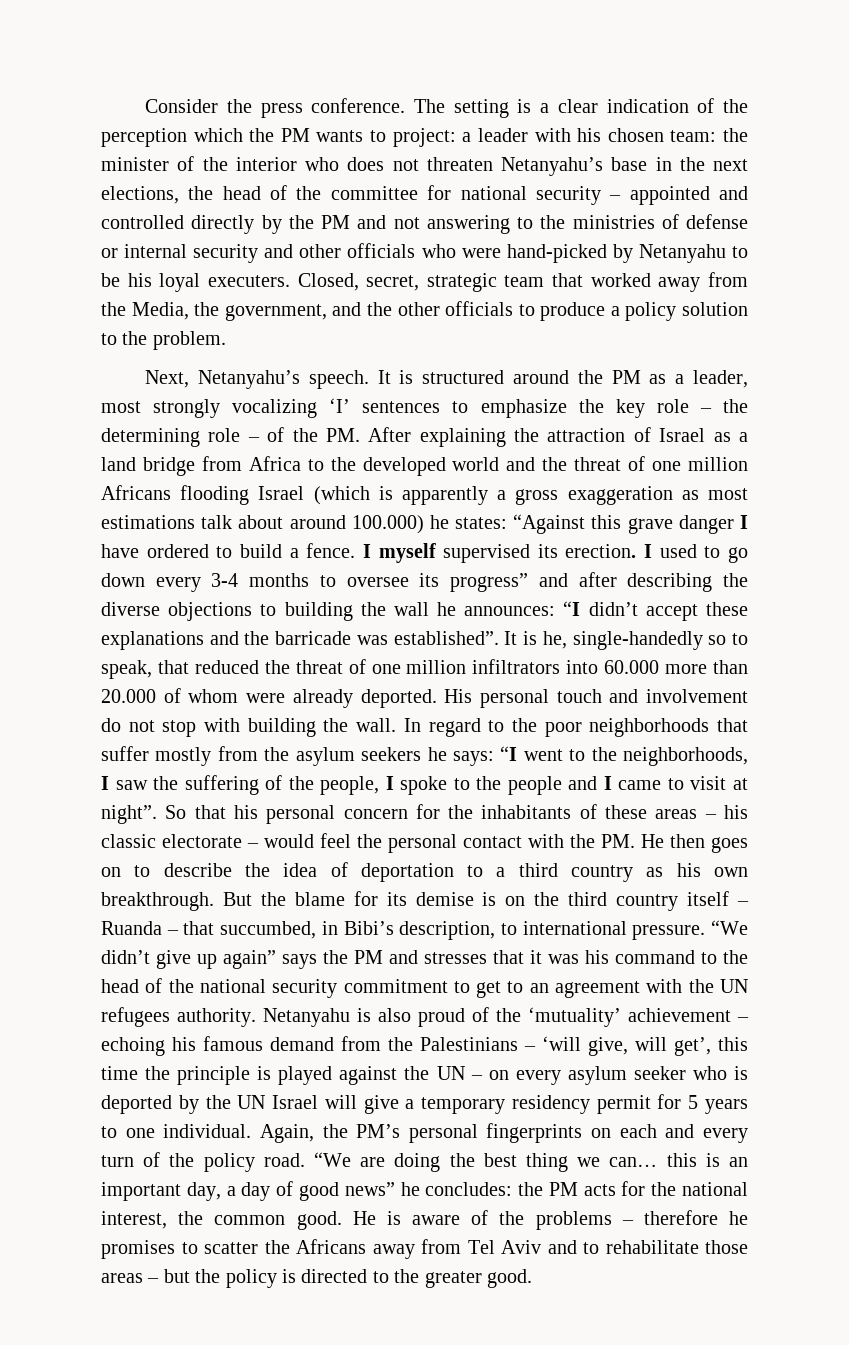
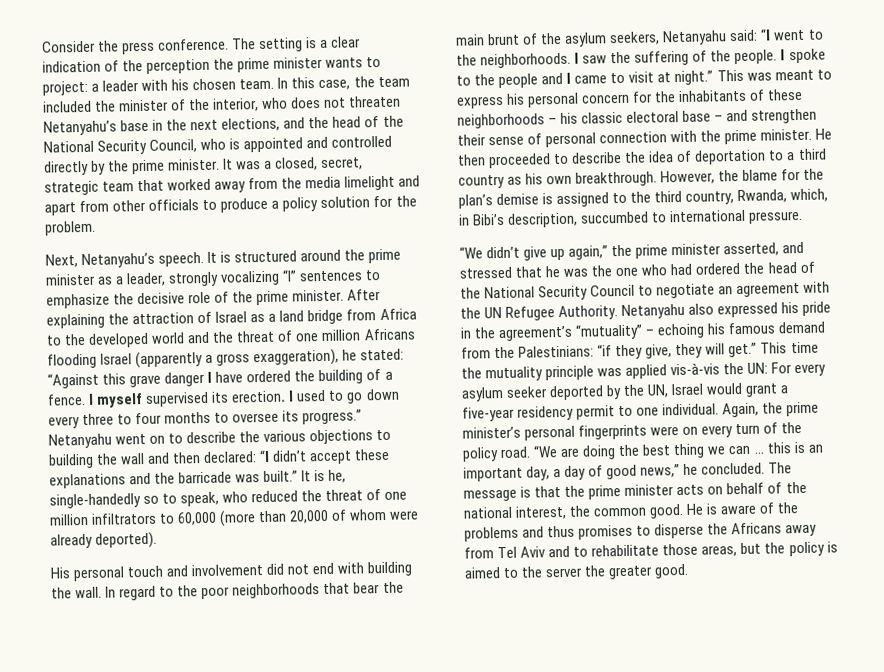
- The setting is a clear indication of the perception which the PM wants to project: a leader with his chosen team: the minister of the interior who does not threaten Netanyahu’s base in the next elections, the head of the committee for national security – appointed and controlled directly by the PM and not answering to the ministries of defense or internal security and other officials who were hand-picked by Netanyahu to be his loyal executers. Closed, secret, strategic team that worked away from the Media, the government, and the other officials to produce a policy solution to the problem.
+ The setting is a clear indication of the perception the prime minister wants to project: a leader with his chosen team. In this case, the team included the minister of the interior, who does not threaten Netanyahu’s base in the next elections, and the head of the National Security Council, who is appointed and controlled directly by the prime minister. It was a closed, secret, strategic team that worked away from the media limelight and apart from other officials to produce a policy solution for the problem.
- It is structured around the PM as a leader, most strongly vocalizing ‘I’ sentences to emphasize the key role – the determining role – of the PM. After explaining the attraction of Israel as a land bridge from Africa to the developed world and the threat of one million Africans flooding Israel (which is apparently a gross exaggeration as most estimations talk about around 100.000) he states: “Against this grave danger I have ordered to build a fence.
+ It is structured around the prime minister as a leader, strongly vocalizing “I” sentences to emphasize the decisive role of the prime minister. After explaining the attraction of Israel as a land bridge from Africa to the developed world and the threat of one million Africans flooding Israel (apparently a gross exaggeration), he stated: “Against this grave danger I have ordered the building of a fence.
- I used to go down every 3-4 months to oversee its progress” and after describing the diverse objections to building the wall he announces: “I didn’t accept these explanations and the barricade was established”.
+ I used to go down every three to four months to oversee its progress.” Netanyahu went on to describe the various objections to building the wall and then declared: “I didn’t accept these explanations and the barricade was built.”
- It is he, single-handedly so to speak, that reduced the threat of one million infiltrators into 60.000 more than 20.000 of whom were already deported. His personal touch and involvement do not stop with building the wall.
+ It is he, single-handedly so to speak, who reduced the threat of one million infiltrators to 60,000 (more than 20,000 of whom were already deported).
+ His personal touch and involvement did not end with building the wall.
- In regard to the poor neighborhoods that suffer mostly from the asylum seekers he says: “I went to the neighborhoods, I saw the suffering of the people, I spoke to the people and I came to visit at night”. So that his personal concern for the inhabitants of these areas – his classic electorate – would feel the personal contact with the PM. He then goes on to describe the idea of deportation to a third country as his own breakthrough.
+ In regard to the poor neighborhoods that bear the main brunt of the asylum seekers, Netanyahu said: “I went to the neighborhoods. I saw the suffering of the people. I spoke to the people and I came to visit at night.” This was meant to express his personal concern for the inhabitants of these neighborhoods – his classic electoral base – and strengthen their sense of personal connection with the prime minister. He then proceeded to describe the idea of deportation to a third country as his own breakthrough.
- But the blame for its demise is on the third country itself – Ruanda – that succumbed, in Bibi’s description, to international pressure. “We didn’t give up again” says the PM and stresses that it was his command to the head of the national security commitment to get to an agreement with the UN refugees authority. Netanyahu is also proud of the ‘mutuality’ achievement – echoing his famous demand from the Palestinians – ‘will give, will get’, this time the principle is played against the UN – on every asylum seeker who is deported by the UN Israel will give a temporary residency permit for 5 years to one individual.
+ However, the blame for the plan’s demise is assigned to the third country, Rwanda, which, in Bibi’s description, succumbed to international pressure.
+ “We didn’t give up again,” the prime minister asserted, and stressed that he was the one who had ordered the head of the National Security Council to negotiate an agreement with the UN Refugee Authority. Netanyahu also expressed his pride in the agreement’s “mutuality” – echoing his famous demand from the Palestinians: “if they give, they will get.” This time the mutuality principle was applied vis-à-vis the UN: For every asylum seeker deported by the UN, Israel would grant a five-year residency permit to one individual.
- Again, the PM’s personal fingerprints on each and every turn of the policy road.
+ Again, the prime minister’s personal fingerprints were on every turn of the policy road.
- “We are doing the best thing we can… this is an important day, a day of good news” he concludes: the PM acts for the national interest, the common good.
+ “We are doing the best thing we can … this is an important day, a day of good news,” he concluded. The message is that the prime minister acts on behalf of the national interest, the common good.
- He is aware of the problems – therefore he promises to scatter the Africans away from Tel Aviv and to rehabilitate those areas – but the policy is directed to the greater good.
+ He is aware of the problems and thus promises to disperse the Africans away from Tel Aviv and to rehabilitate those areas, but the policy is aimed to the server the greater good.

